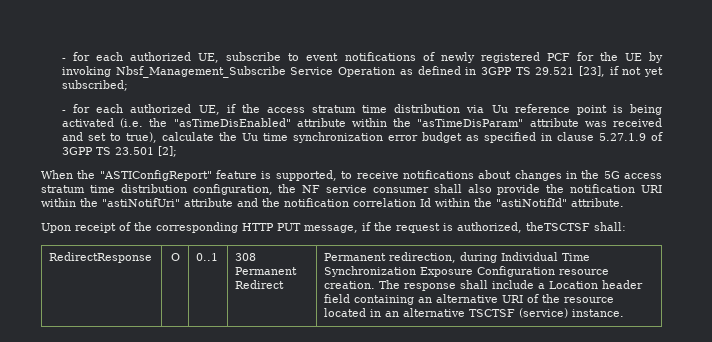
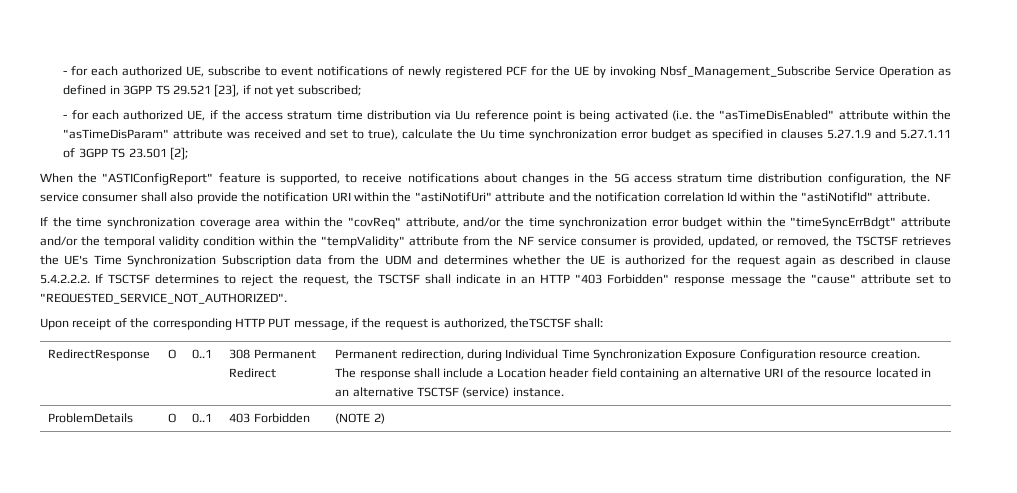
- - for each authorized UE, if the access stratum time distribution via Uu reference point is being activated (i.e. the "asTimeDisEnabled" attribute within the "asTimeDisParam" attribute was received and set to true), calculate the Uu time synchronization error budget as specified in clause 5.27.1.9 of 3GPP TS 23.501 [2];
+ - for each authorized UE, if the access stratum time distribution via Uu reference point is being activated (i.e. the "asTimeDisEnabled" attribute within the "asTimeDisParam" attribute was received and set to true), calculate the Uu time synchronization error budget as specified in clauses 5.27.1.9 and 5.27.1.11 of 3GPP TS 23.501 [2];
+ If the time synchronization coverage area within the "covReq" attribute, and/or the time synchronization error budget within the "timeSyncErrBdgt" attribute and/or the temporal validity condition within the "tempValidity" attribute from the NF service consumer is provided, updated, or removed, the TSCTSF retrieves the UE's Time Synchronization Subscription data from the UDM and determines whether the UE is authorized for the request again as described in clause 5.4.2.2.2. If TSCTSF determines to reject the request, the TSCTSF shall indicate in an HTTP "403 Forbidden" response message the "cause" attribute set to "REQUESTED_SERVICE_NOT_AUTHORIZED".
+ ProblemDetails | O | 0..1 | 403 Forbidden | (NOTE 2)

